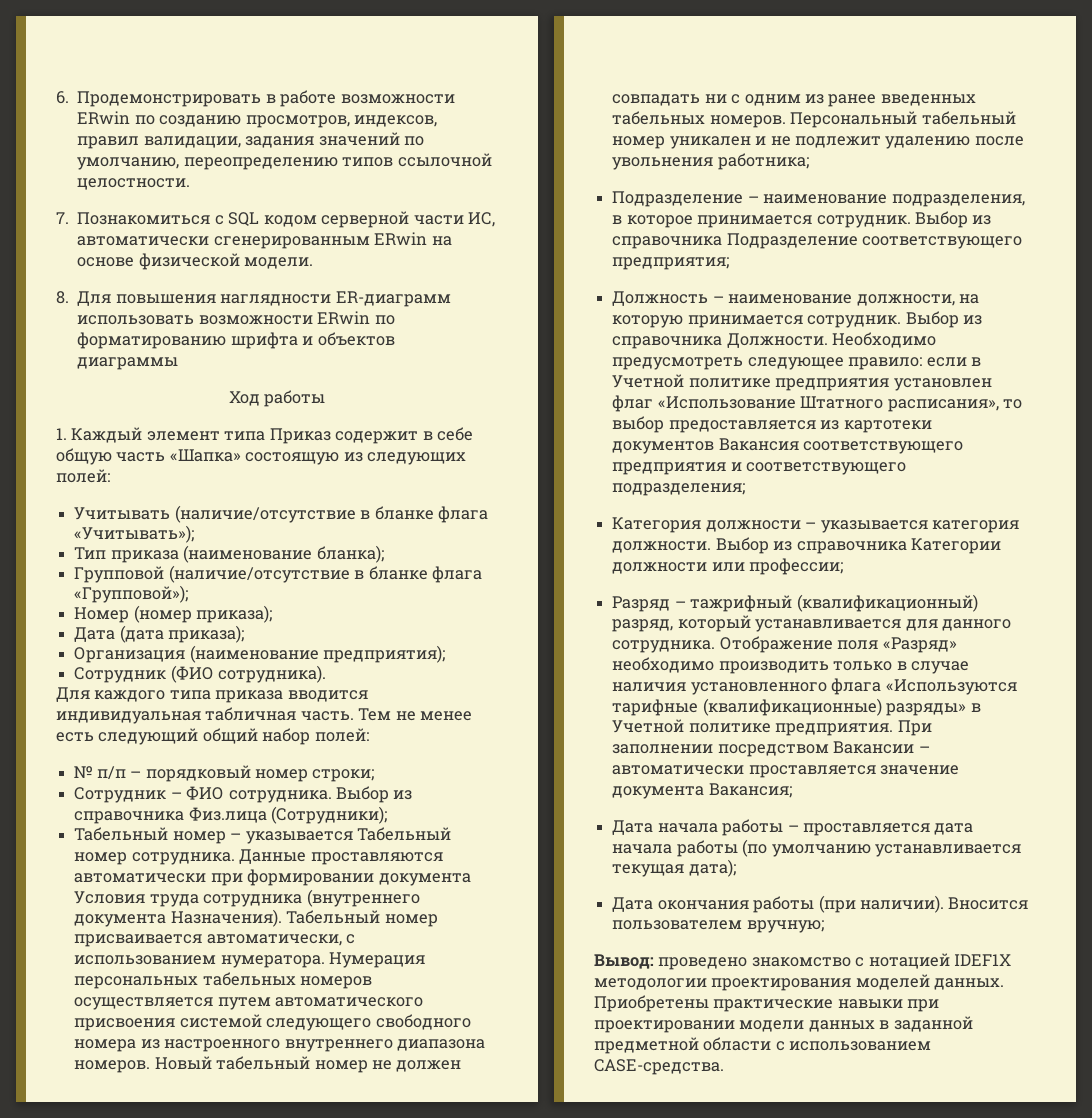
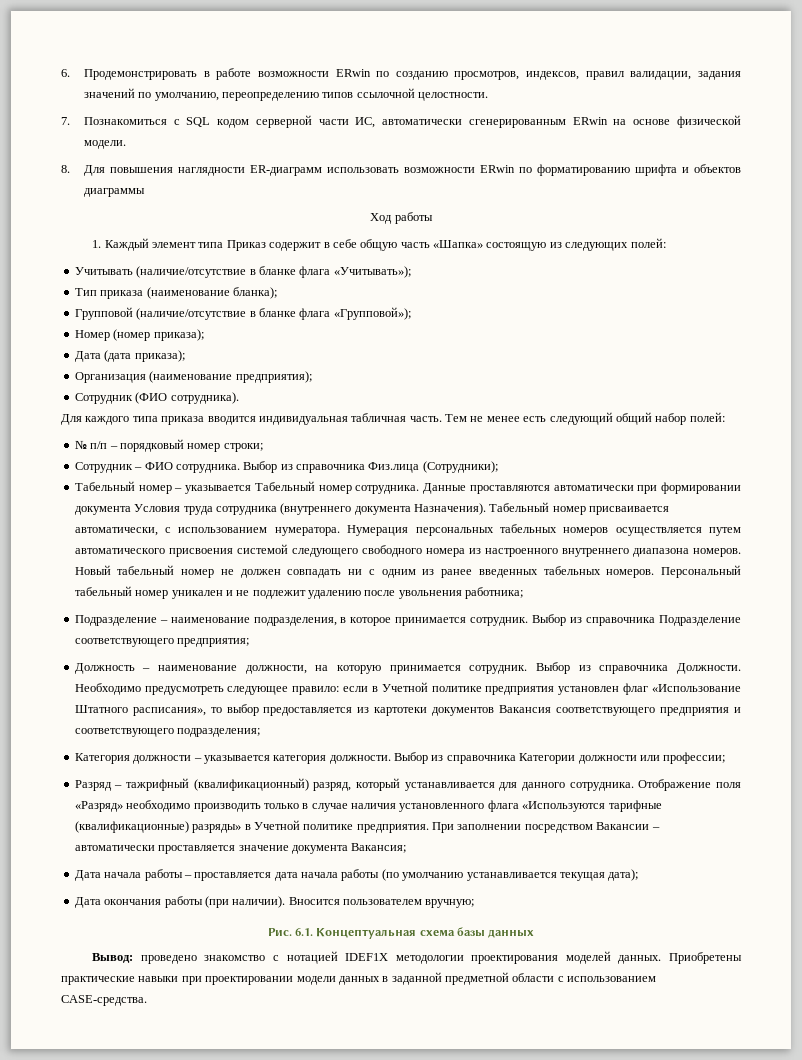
+ Рис. 6.1. Концептуальная схема базы данных

